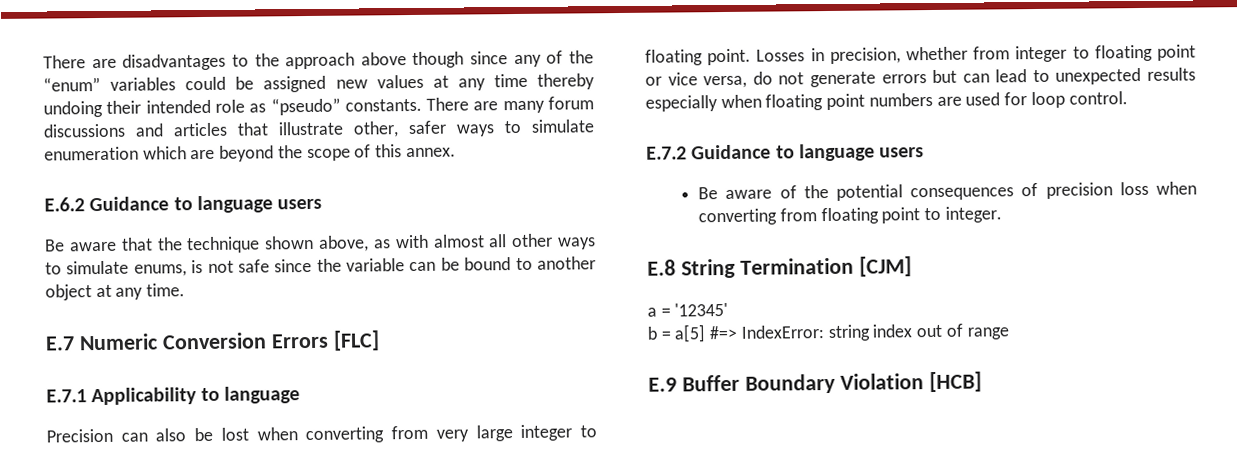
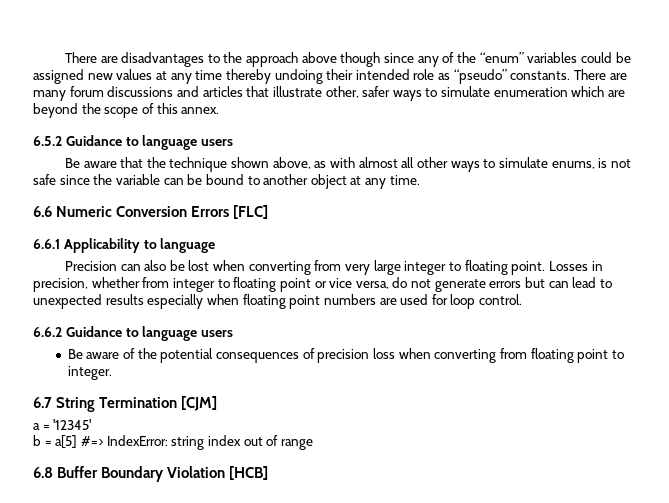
- E.6.2 Guidance to language users
+ 6.5.2 Guidance to language users
- E.7 Numeric Conversion Errors [FLC]
+ 6.6 Numeric Conversion Errors [FLC]
- E.7.1 Applicability to language
+ 6.6.1 Applicability to language
- E.7.2 Guidance to language users
+ 6.6.2 Guidance to language users
- E.8 String Termination [CJM]
+ 6.7 String Termination [CJM]
- E.9 Buffer Boundary Violation [HCB]
+ 6.8 Buffer Boundary Violation [HCB]

